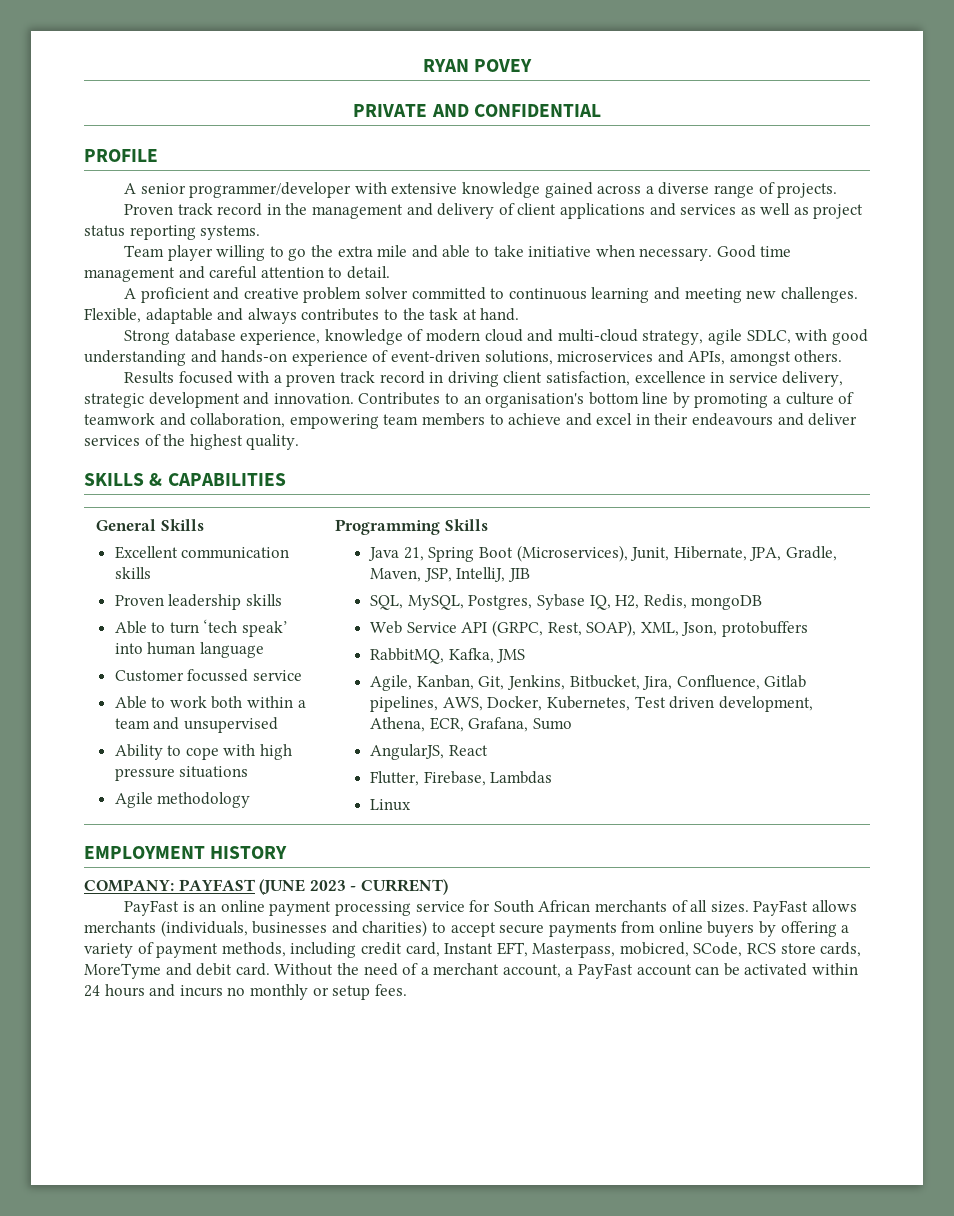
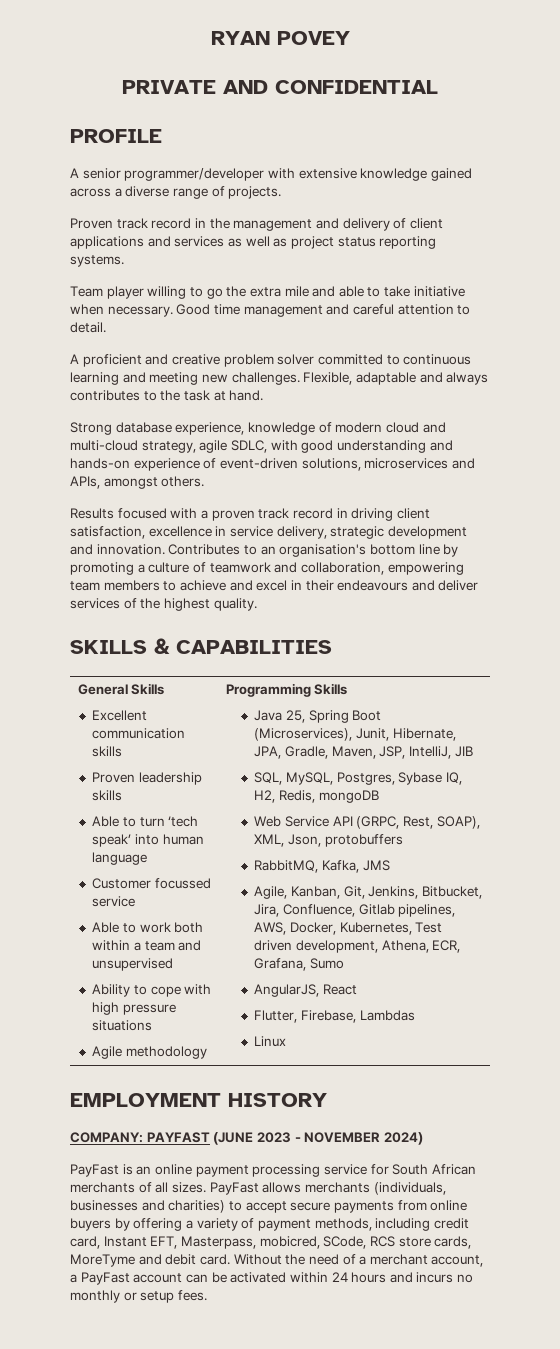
- Java 21, Spring Boot (Microservices), Junit, Hibernate, JPA, Gradle, Maven, JSP, IntelliJ, JIB
+ Java 25, Spring Boot (Microservices), Junit, Hibernate, JPA, Gradle, Maven, JSP, IntelliJ, JIB
- COMPANY: PAYFAST (JUNE 2023 - CURRENT)
+ COMPANY: PAYFAST (JUNE 2023 - NOVEMBER 2024)

